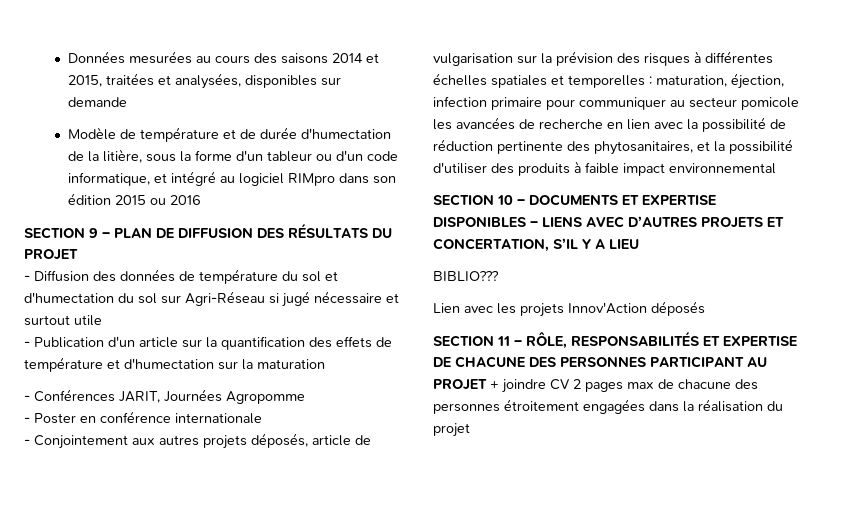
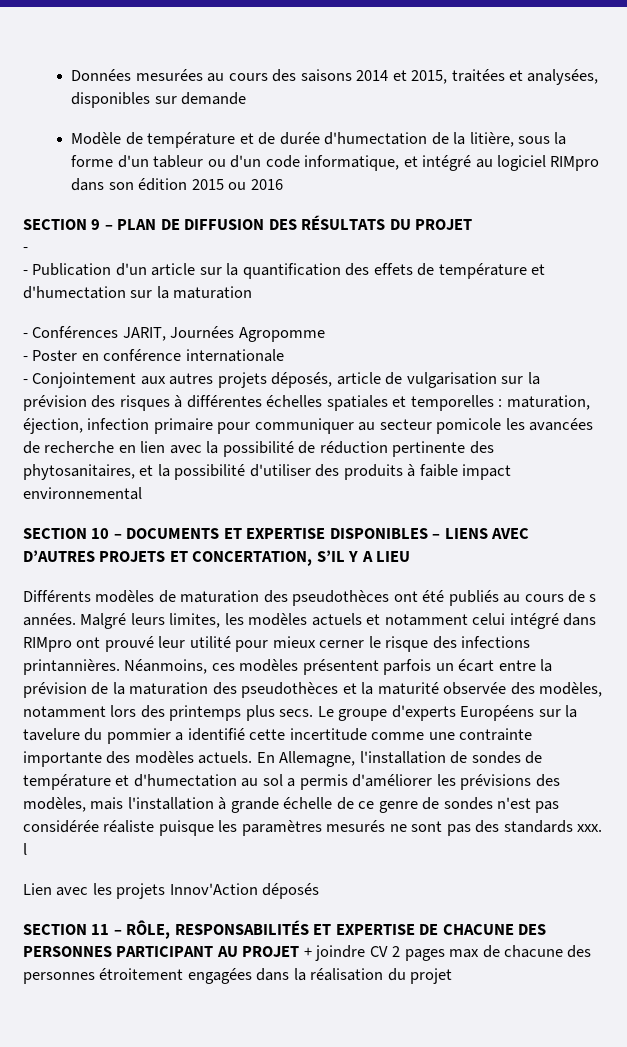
  SECTION 9 – PLAN DE DIFFUSION DES RÉSULTATS DU PROJET
- - Diffusion des données de température du sol et d'humectation du sol sur Agri-Réseau si jugé nécessaire et surtout utile
+ -
- BIBLIO???
+ Différents modèles de maturation des pseudothèces ont été publiés au cours de s années. Malgré leurs limites, les modèles actuels et notamment celui intégré dans RIMpro ont prouvé leur utilité pour mieux cerner le risque des infections printannières. Néanmoins, ces modèles présentent parfois un écart entre la prévision de la maturation des pseudothèces et la maturité observée des modèles, notamment lors des printemps plus secs. Le groupe d'experts Européens sur la tavelure du pommier a identifié cette incertitude comme une contrainte importante des modèles actuels. En Allemagne, l'installation de sondes de température et d'humectation au sol a permis d'améliorer les prévisions des modèles, mais l'installation à grande échelle de ce genre de sondes n'est pas considérée réaliste puisque les paramètres mesurés ne sont pas des standards xxx. l

